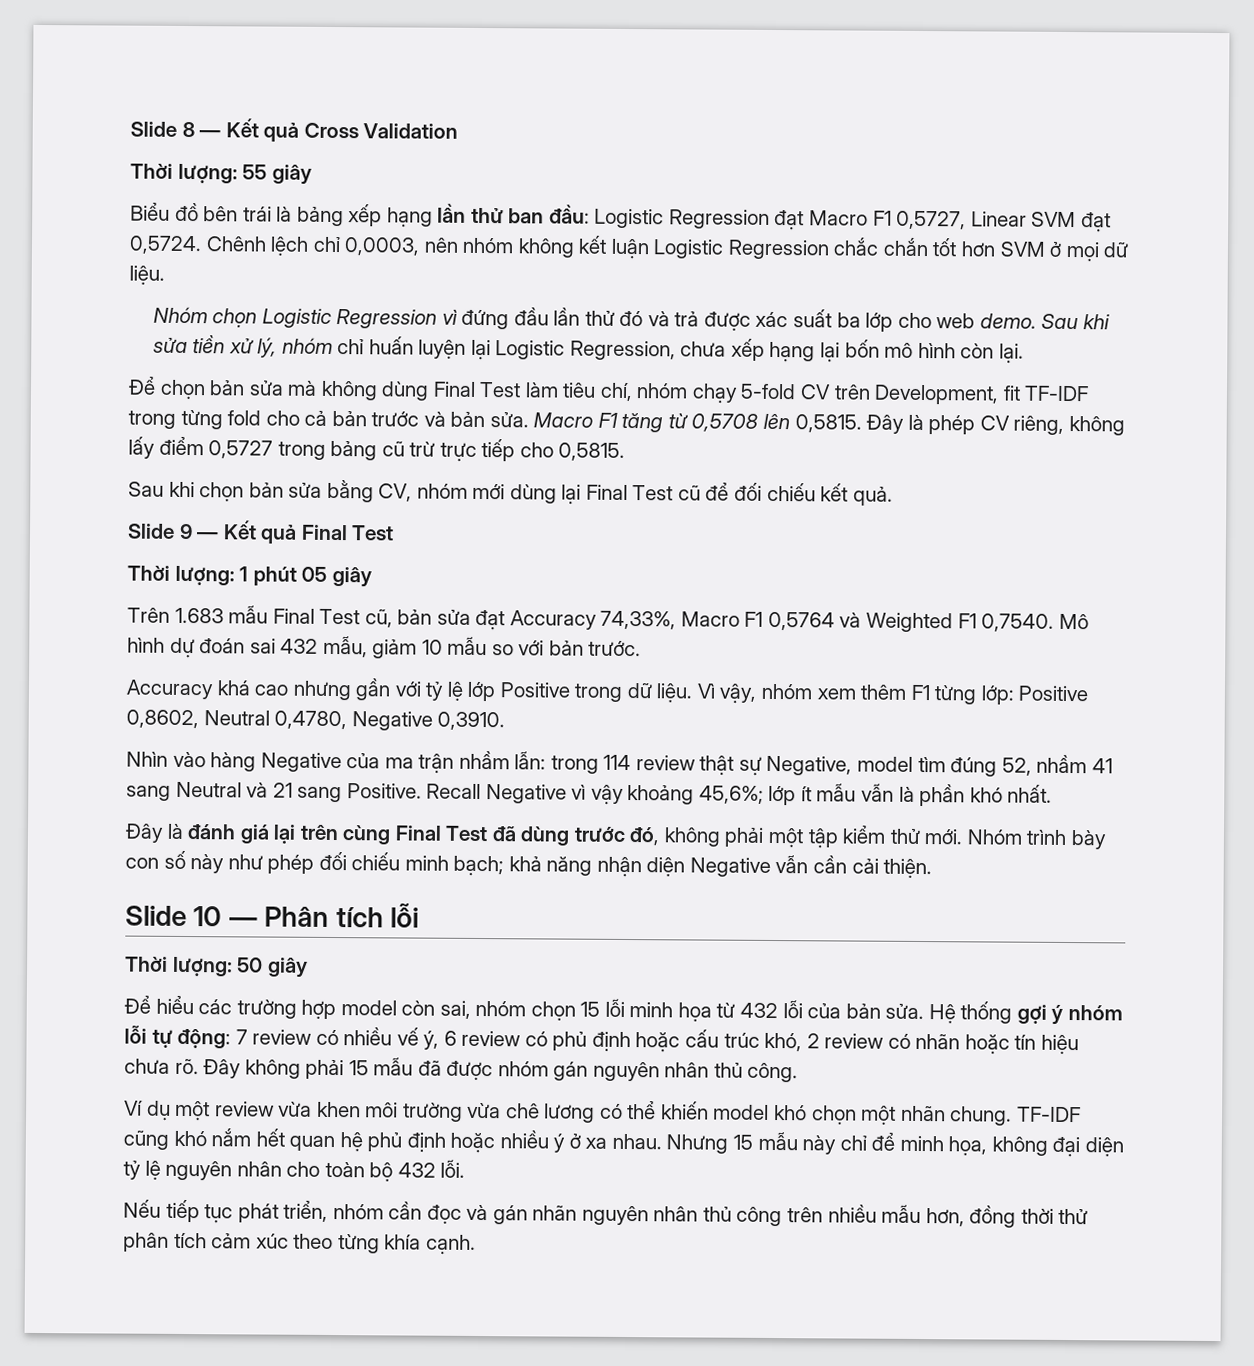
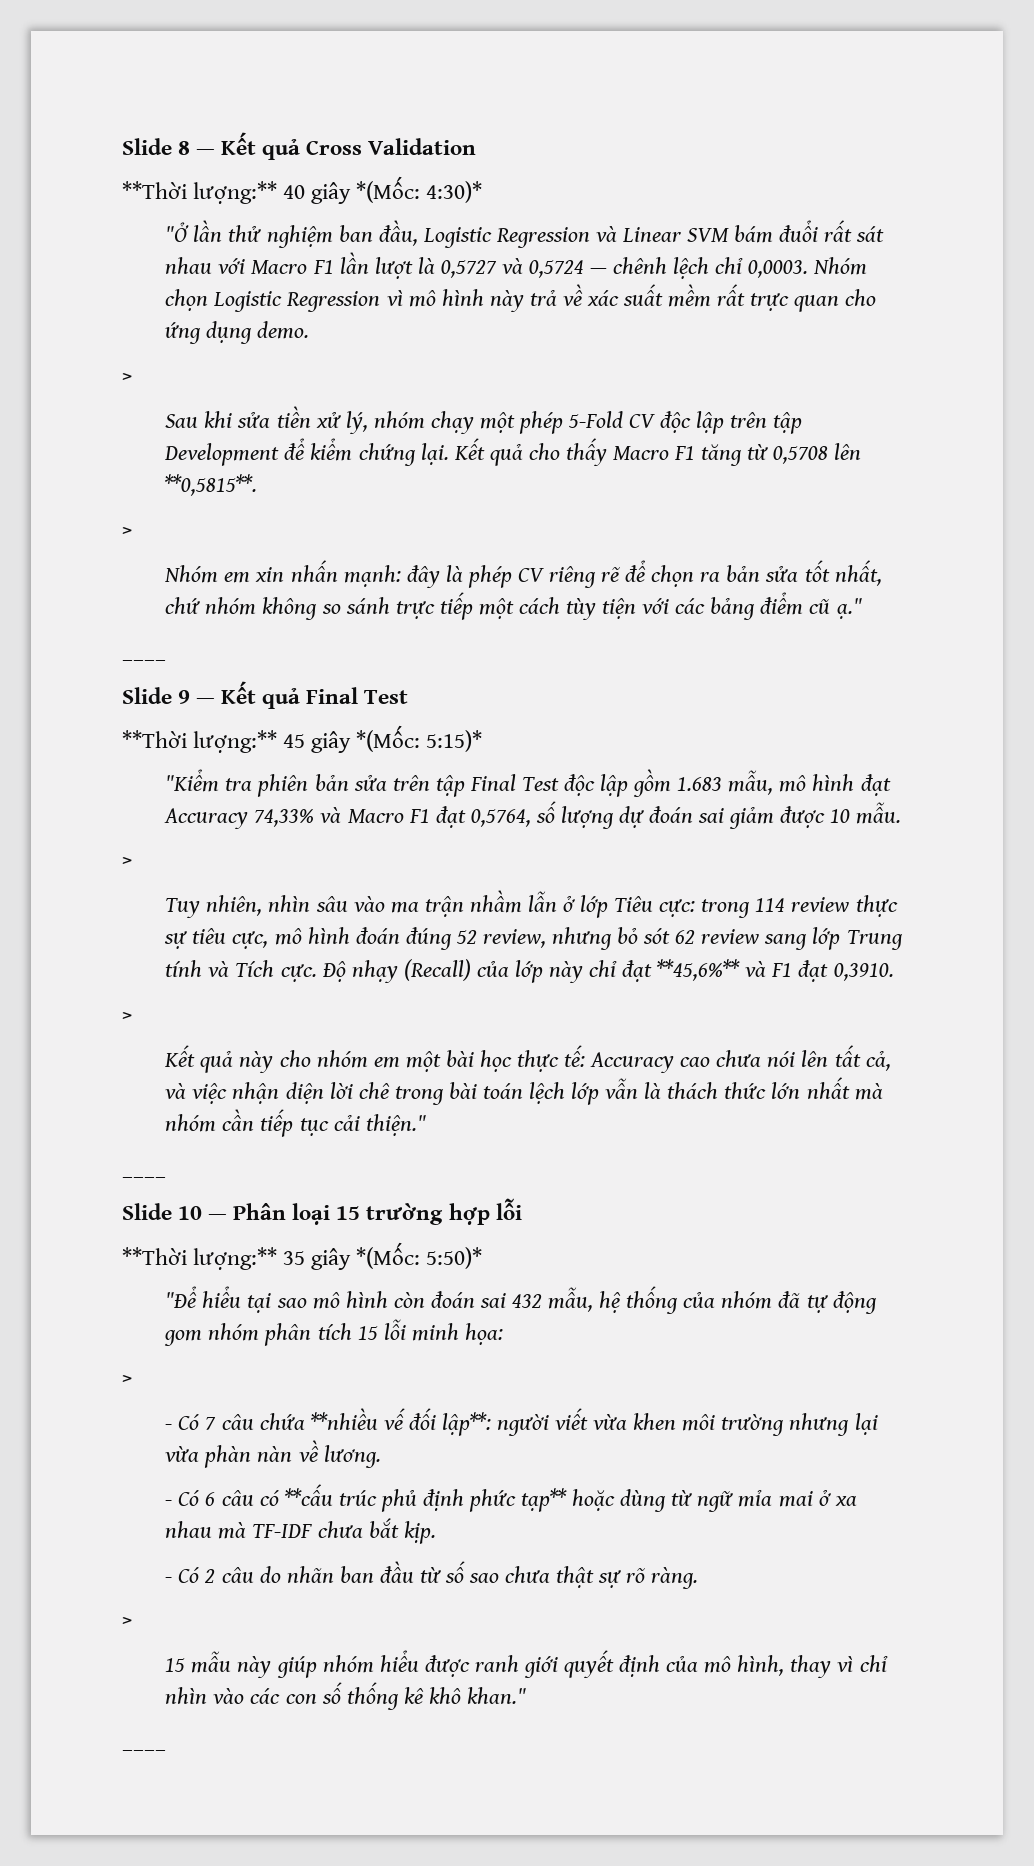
- Thời lượng: 55 giây
- Biểu đồ bên trái là bảng xếp hạng lần thử ban đầu: Logistic Regression đạt Macro F1 0,5727, Linear SVM đạt 0,5724. Chênh lệch chỉ 0,0003, nên nhóm không kết luận Logistic Regression chắc chắn tốt hơn SVM ở mọi dữ liệu.
- Nhóm chọn Logistic Regression vì đứng đầu lần thử đó và trả được xác suất ba lớp cho web demo. Sau khi sửa tiền xử lý, nhóm chỉ huấn luyện lại Logistic Regression, chưa xếp hạng lại bốn mô hình còn lại.
- Để chọn bản sửa mà không dùng Final Test làm tiêu chí, nhóm chạy 5-fold CV trên Development, fit TF-IDF trong từng fold cho cả bản trước và bản sửa. Macro F1 tăng từ 0,5708 lên 0,5815. Đây là phép CV riêng, không lấy điểm 0,5727 trong bảng cũ trừ trực tiếp cho 0,5815.
- Sau khi chọn bản sửa bằng CV, nhóm mới dùng lại Final Test cũ để đối chiếu kết quả.
+ **Thời lượng:** 40 giây *(Mốc: 4:30)*
+ "Ở lần thử nghiệm ban đầu, Logistic Regression và Linear SVM bám đuổi rất sát nhau với Macro F1 lần lượt là 0,5727 và 0,5724 — chênh lệch chỉ 0,0003. Nhóm chọn Logistic Regression vì mô hình này trả về xác suất mềm rất trực quan cho ứng dụng demo.
+ >
+ Sau khi sửa tiền xử lý, nhóm chạy một phép 5-Fold CV độc lập trên tập Development để kiểm chứng lại. Kết quả cho thấy Macro F1 tăng từ 0,5708 lên **0,5815**.
+ >
+ Nhóm em xin nhấn mạnh: đây là phép CV riêng rẽ để chọn ra bản sửa tốt nhất, chứ nhóm không so sánh trực tiếp một cách tùy tiện với các bảng điểm cũ ạ."
+ ____
- Thời lượng: 1 phút 05 giây
- Trên 1.683 mẫu Final Test cũ, bản sửa đạt Accuracy 74,33%, Macro F1 0,5764 và Weighted F1 0,7540. Mô hình dự đoán sai 432 mẫu, giảm 10 mẫu so với bản trước.
- Accuracy khá cao nhưng gần với tỷ lệ lớp Positive trong dữ liệu. Vì vậy, nhóm xem thêm F1 từng lớp: Positive 0,8602, Neutral 0,4780, Negative 0,3910.
- Nhìn vào hàng Negative của ma trận nhầm lẫn: trong 114 review thật sự Negative, model tìm đúng 52, nhầm 41 sang Neutral và 21 sang Positive. Recall Negative vì vậy khoảng 45,6%; lớp ít mẫu vẫn là phần khó nhất.
- Đây là đánh giá lại trên cùng Final Test đã dùng trước đó, không phải một tập kiểm thử mới. Nhóm trình bày con số này như phép đối chiếu minh bạch; khả năng nhận diện Negative vẫn cần cải thiện.
- Slide 10 — Phân tích lỗi
- Thời lượng: 50 giây
- Để hiểu các trường hợp model còn sai, nhóm chọn 15 lỗi minh họa từ 432 lỗi của bản sửa. Hệ thống gợi ý nhóm lỗi tự động: 7 review có nhiều vế ý, 6 review có phủ định hoặc cấu trúc khó, 2 review có nhãn hoặc tín hiệu chưa rõ. Đây không phải 15 mẫu đã được nhóm gán nguyên nhân thủ công.
- Ví dụ một review vừa khen môi trường vừa chê lương có thể khiến model khó chọn một nhãn chung. TF-IDF cũng khó nắm hết quan hệ phủ định hoặc nhiều ý ở xa nhau. Nhưng 15 mẫu này chỉ để minh họa, không đại diện tỷ lệ nguyên nhân cho toàn bộ 432 lỗi.
- Nếu tiếp tục phát triển, nhóm cần đọc và gán nhãn nguyên nhân thủ công trên nhiều mẫu hơn, đồng thời thử phân tích cảm xúc theo từng khía cạnh.
+ **Thời lượng:** 45 giây *(Mốc: 5:15)*
+ "Kiểm tra phiên bản sửa trên tập Final Test độc lập gồm 1.683 mẫu, mô hình đạt Accuracy 74,33% và Macro F1 đạt 0,5764, số lượng dự đoán sai giảm được 10 mẫu.
+ >
+ Tuy nhiên, nhìn sâu vào ma trận nhầm lẫn ở lớp Tiêu cực: trong 114 review thực sự tiêu cực, mô hình đoán đúng 52 review, nhưng bỏ sót 62 review sang lớp Trung tính và Tích cực. Độ nhạy (Recall) của lớp này chỉ đạt **45,6%** và F1 đạt 0,3910.
+ >
+ Kết quả này cho nhóm em một bài học thực tế: Accuracy cao chưa nói lên tất cả, và việc nhận diện lời chê trong bài toán lệch lớp vẫn là thách thức lớn nhất mà nhóm cần tiếp tục cải thiện."
+ ____
+ Slide 10 — Phân loại 15 trường hợp lỗi
+ **Thời lượng:** 35 giây *(Mốc: 5:50)*
+ "Để hiểu tại sao mô hình còn đoán sai 432 mẫu, hệ thống của nhóm đã tự động gom nhóm phân tích 15 lỗi minh họa:
+ >
+ - Có 7 câu chứa **nhiều vế đối lập**: người viết vừa khen môi trường nhưng lại vừa phàn nàn về lương.
+ - Có 6 câu có **cấu trúc phủ định phức tạp** hoặc dùng từ ngữ mỉa mai ở xa nhau mà TF-IDF chưa bắt kịp.
+ - Có 2 câu do nhãn ban đầu từ số sao chưa thật sự rõ ràng.
+ >
+ 15 mẫu này giúp nhóm hiểu được ranh giới quyết định của mô hình, thay vì chỉ nhìn vào các con số thống kê khô khan."
+ ____

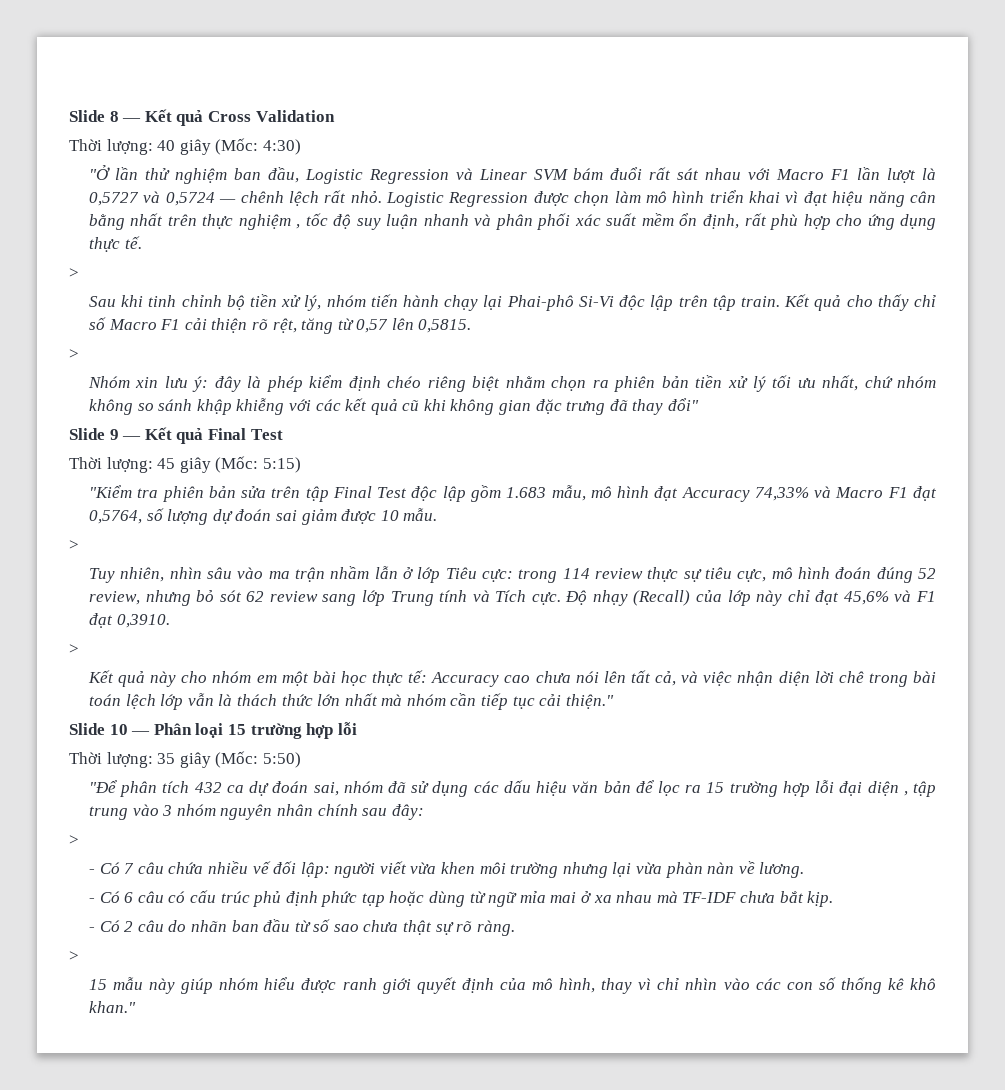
- **Thời lượng:** 40 giây *(Mốc: 4:30)*
+ Thời lượng: 40 giây (Mốc: 4:30)
- "Ở lần thử nghiệm ban đầu, Logistic Regression và Linear SVM bám đuổi rất sát nhau với Macro F1 lần lượt là 0,5727 và 0,5724 — chênh lệch chỉ 0,0003. Nhóm chọn Logistic Regression vì mô hình này trả về xác suất mềm rất trực quan cho ứng dụng demo.
+ "Ở lần thử nghiệm ban đầu, Logistic Regression và Linear SVM bám đuổi rất sát nhau với Macro F1 lần lượt là 0,5727 và 0,5724 — chênh lệch rất nhỏ. Logistic Regression được chọn làm mô hình triển khai vì đạt hiệu năng cân bằng nhất trên thực nghiệm , tốc độ suy luận nhanh và phân phối xác suất mềm ổn định, rất phù hợp cho ứng dụng thực tế.
- Sau khi sửa tiền xử lý, nhóm chạy một phép 5-Fold CV độc lập trên tập Development để kiểm chứng lại. Kết quả cho thấy Macro F1 tăng từ 0,5708 lên **0,5815**.
+ Sau khi tinh chỉnh bộ tiền xử lý, nhóm tiến hành chạy lại Phai-phô Si-Vi độc lập trên tập train. Kết quả cho thấy chỉ số Macro F1 cải thiện rõ rệt, tăng từ 0,57 lên 0,5815.
  >
- Nhóm em xin nhấn mạnh: đây là phép CV riêng rẽ để chọn ra bản sửa tốt nhất, chứ nhóm không so sánh trực tiếp một cách tùy tiện với các bảng điểm cũ ạ."
- ____
+ Nhóm xin lưu ý: đây là phép kiểm định chéo riêng biệt nhằm chọn ra phiên bản tiền xử lý tối ưu nhất, chứ nhóm không so sánh khập khiễng với các kết quả cũ khi không gian đặc trưng đã thay đổi"
- **Thời lượng:** 45 giây *(Mốc: 5:15)*
+ Thời lượng: 45 giây (Mốc: 5:15)
- Độ nhạy (Recall) của lớp này chỉ đạt **45,6%** và F1 đạt 0,3910.
+ Độ nhạy (Recall) của lớp này chỉ đạt 45,6% và F1 đạt 0,3910.
  Kết quả này cho nhóm em một bài học thực tế: Accuracy cao chưa nói lên tất cả, và việc nhận diện lời chê trong bài toán lệch lớp vẫn là thách thức lớn nhất mà nhóm cần tiếp tục cải thiện."
- ____
- **Thời lượng:** 35 giây *(Mốc: 5:50)*
- "Để hiểu tại sao mô hình còn đoán sai 432 mẫu, hệ thống của nhóm đã tự động gom nhóm phân tích 15 lỗi minh họa:
+ Thời lượng: 35 giây (Mốc: 5:50)
+ "Để phân tích 432 ca dự đoán sai, nhóm đã sử dụng các dấu hiệu văn bản để lọc ra 15 trường hợp lỗi đại diện , tập trung vào 3 nhóm nguyên nhân chính sau đây:
- - Có 7 câu chứa **nhiều vế đối lập**: người viết vừa khen môi trường nhưng lại vừa phàn nàn về lương.
+ - Có 7 câu chứa nhiều vế đối lập: người viết vừa khen môi trường nhưng lại vừa phàn nàn về lương.
- - Có 6 câu có **cấu trúc phủ định phức tạp** hoặc dùng từ ngữ mỉa mai ở xa nhau mà TF-IDF chưa bắt kịp.
+ - Có 6 câu có cấu trúc phủ định phức tạp hoặc dùng từ ngữ mỉa mai ở xa nhau mà TF-IDF chưa bắt kịp.
  15 mẫu này giúp nhóm hiểu được ranh giới quyết định của mô hình, thay vì chỉ nhìn vào các con số thống kê khô khan."
- ____

